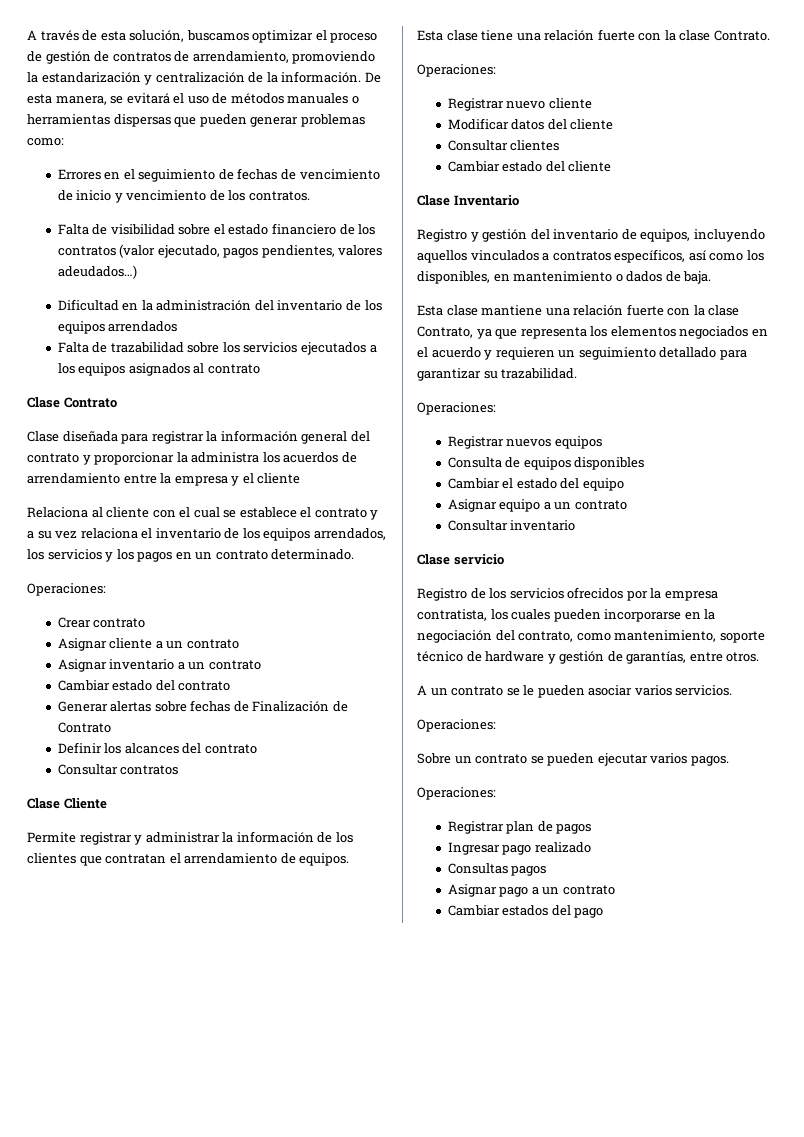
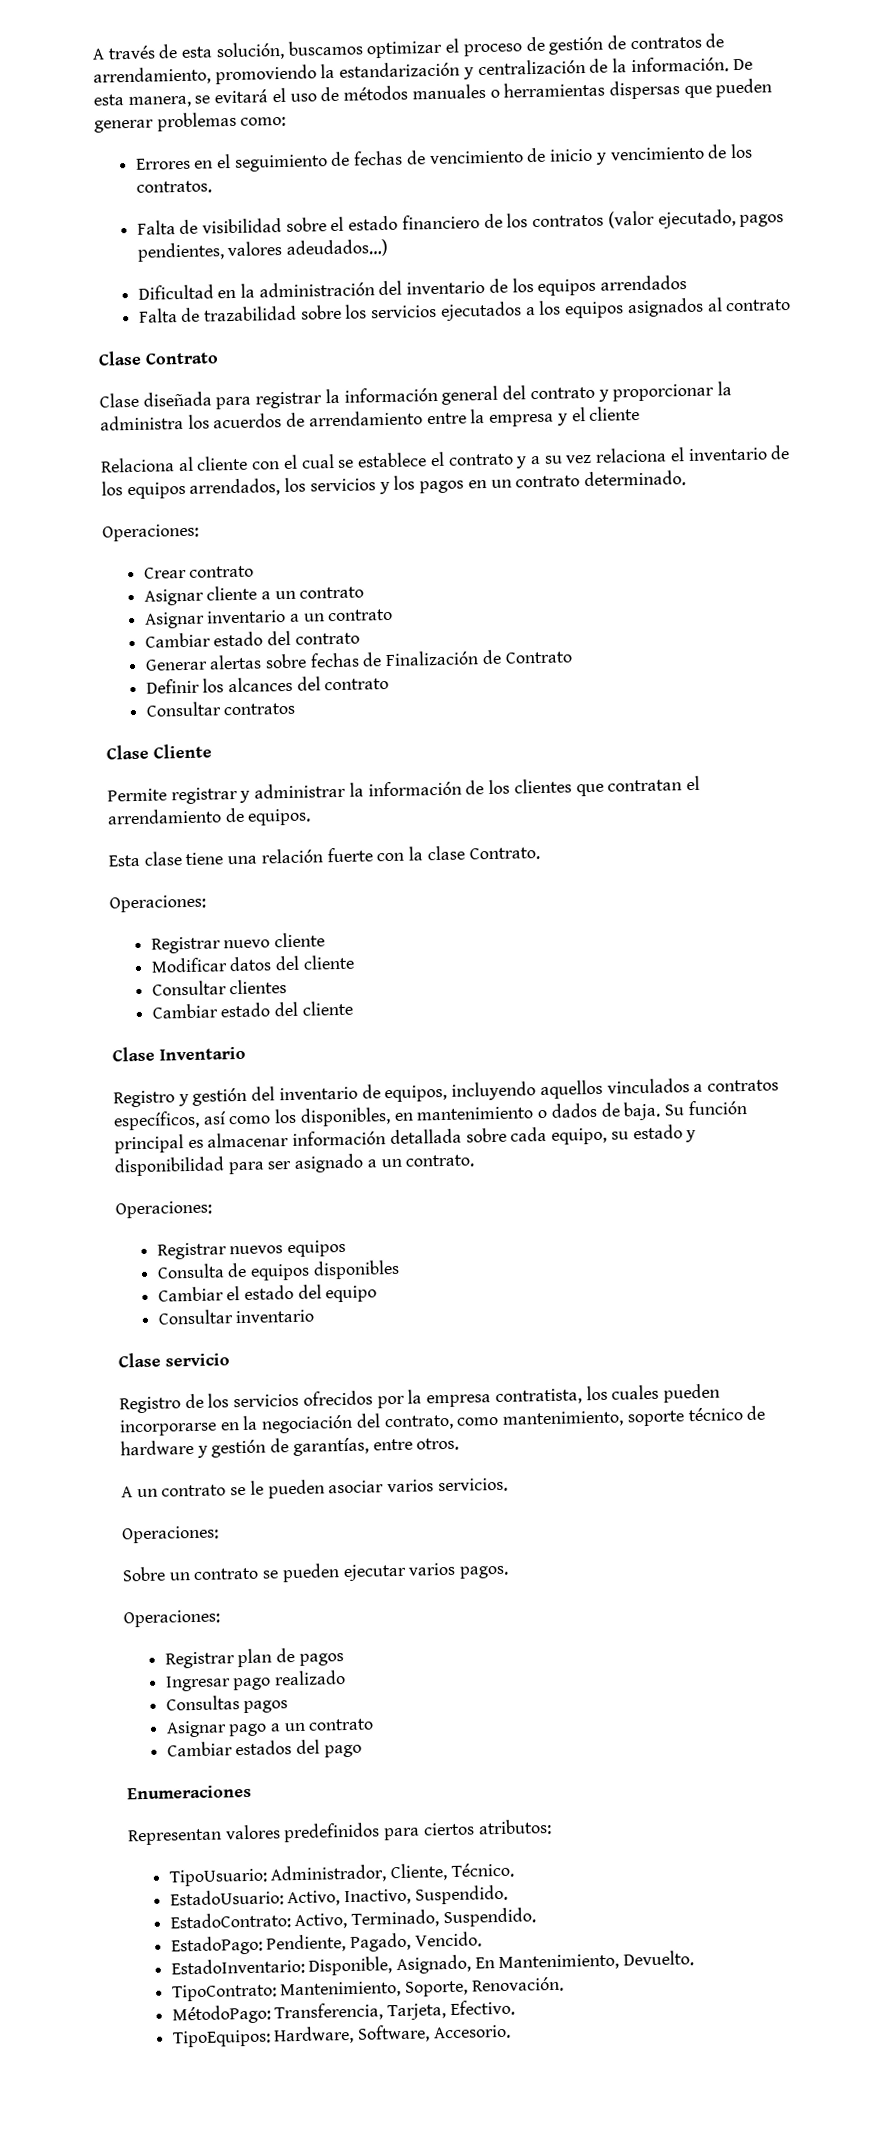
- Registro y gestión del inventario de equipos, incluyendo aquellos vinculados a contratos específicos, así como los disponibles, en mantenimiento o dados de baja.
- Esta clase mantiene una relación fuerte con la clase Contrato, ya que representa los elementos negociados en el acuerdo y requieren un seguimiento detallado para garantizar su trazabilidad.
+ Registro y gestión del inventario de equipos, incluyendo aquellos vinculados a contratos específicos, así como los disponibles, en mantenimiento o dados de baja. Su función principal es almacenar información detallada sobre cada equipo, su estado y disponibilidad para ser asignado a un contrato.
- Asignar equipo a un contrato
+ Enumeraciones
+ Representan valores predefinidos para ciertos atributos:
+ TipoUsuario: Administrador, Cliente, Técnico.
+ EstadoUsuario: Activo, Inactivo, Suspendido.
+ EstadoContrato: Activo, Terminado, Suspendido.
+ EstadoPago: Pendiente, Pagado, Vencido.
+ EstadoInventario: Disponible, Asignado, En Mantenimiento, Devuelto.
+ TipoContrato: Mantenimiento, Soporte, Renovación.
+ MétodoPago: Transferencia, Tarjeta, Efectivo.
+ TipoEquipos: Hardware, Software, Accesorio.

